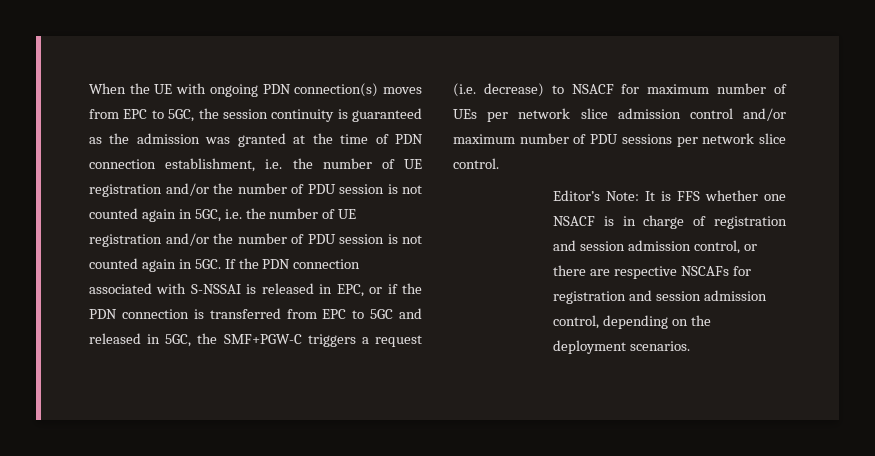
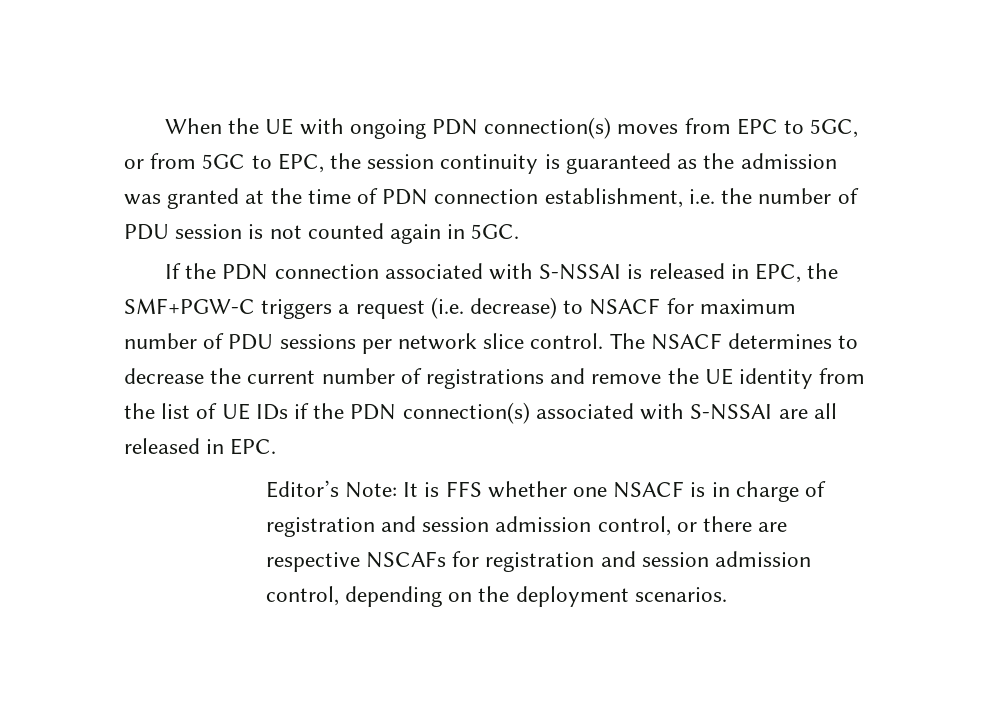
- When the UE with ongoing PDN connection(s) moves from EPC to 5GC, the session continuity is guaranteed as the admission was granted at the time of PDN connection establishment, i.e. the number of UE registration and/or the number of PDU session is not counted again in 5GC, i.e. the number of UE registration and/or the number of PDU session is not counted again in 5GC. If the PDN connection associated with S-NSSAI is released in EPC, or if the PDN connection is transferred from EPC to 5GC and released in 5GC, the SMF+PGW-C triggers a request (i.e. decrease) to NSACF for maximum number of UEs per network slice admission control and/or maximum number of PDU sessions per network slice control.
+ When the UE with ongoing PDN connection(s) moves from EPC to 5GC, or from 5GC to EPC, the session continuity is guaranteed as the admission was granted at the time of PDN connection establishment, i.e. the number of PDU session is not counted again in 5GC.
+ If the PDN connection associated with S-NSSAI is released in EPC, the SMF+PGW-C triggers a request (i.e. decrease) to NSACF for maximum number of PDU sessions per network slice control. The NSACF determines to decrease the current number of registrations and remove the UE identity from the list of UE IDs if the PDN connection(s) associated with S-NSSAI are all released in EPC.

